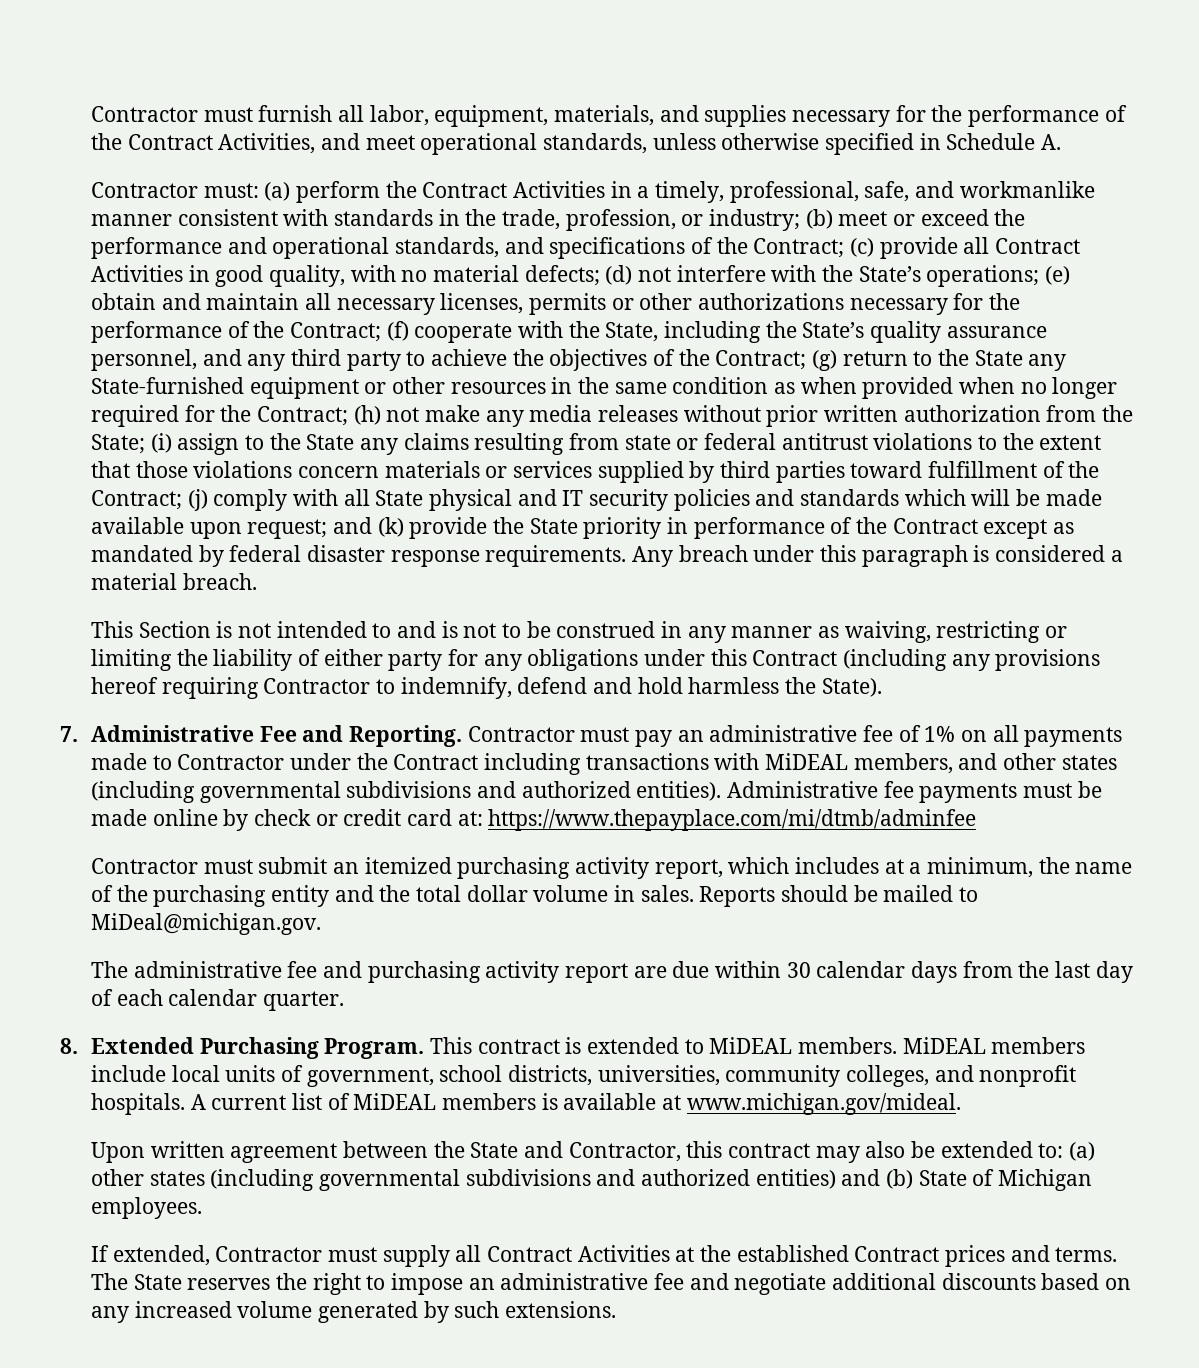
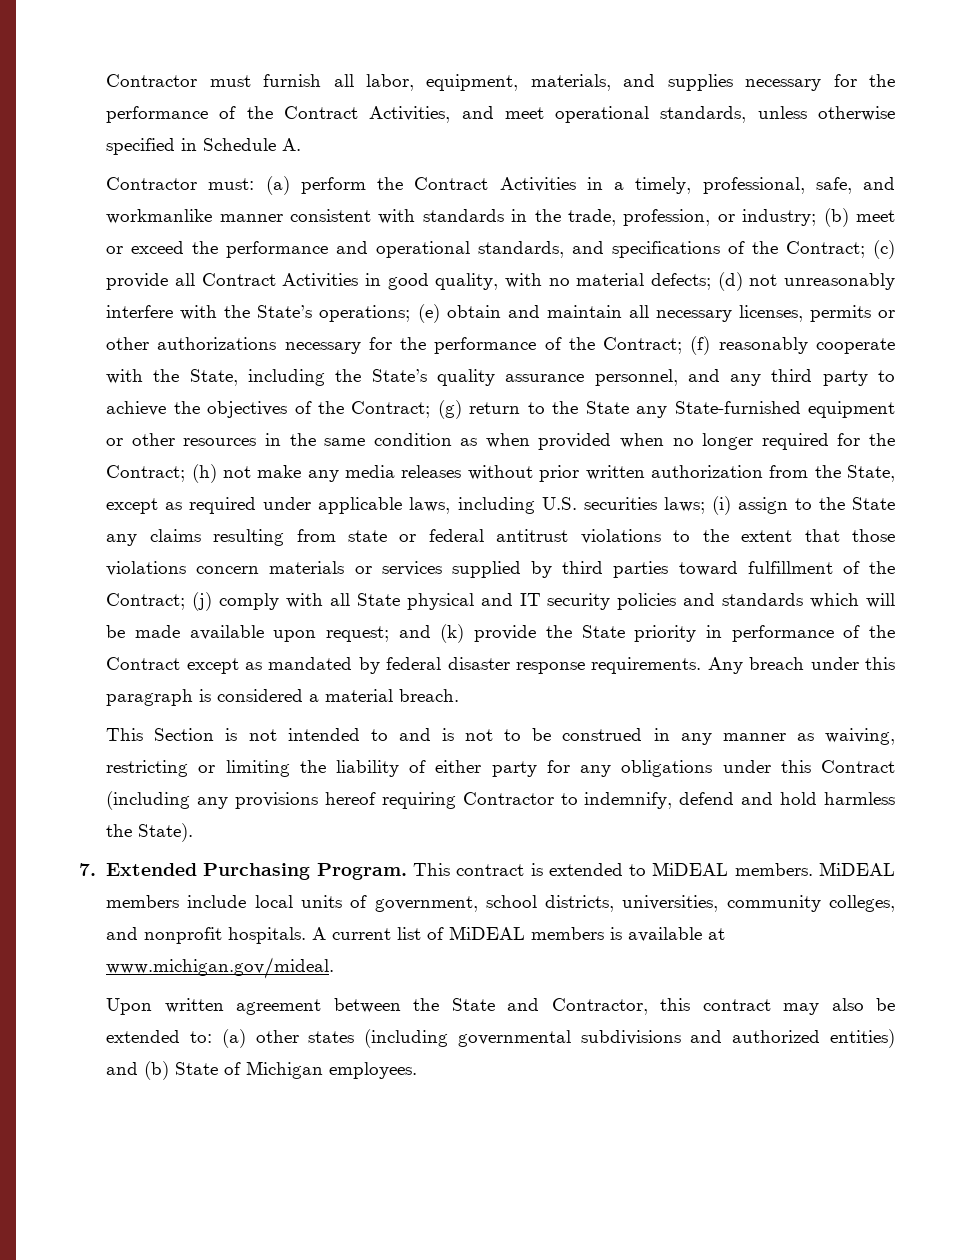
- (d) not interfere with the State’s operations;
+ (d) not unreasonably interfere with the State’s operations;
- (f) cooperate with the State, including the State’s quality assurance personnel, and any third party to achieve the objectives of the Contract;
+ (f) reasonably cooperate with the State, including the State’s quality assurance personnel, and any third party to achieve the objectives of the Contract;
- (h) not make any media releases without prior written authorization from the State;
+ (h) not make any media releases without prior written authorization from the State, except as required under applicable laws, including U.S. securities laws;
- 7. Administrative Fee and Reporting. Contractor must pay an administrative fee of 1% on all payments made to Contractor under the Contract including transactions with MiDEAL members, and other states (including governmental subdivisions and authorized entities). Administrative fee payments must be made online by check or credit card at: https://www.thepayplace.com/mi/dtmb/adminfee
- Contractor must submit an itemized purchasing activity report, which includes at a minimum, the name of the purchasing entity and the total dollar volume in sales. Reports should be mailed to MiDeal@michigan.gov.
- The administrative fee and purchasing activity report are due within 30 calendar days from the last day of each calendar quarter.
- 8. Extended Purchasing Program.
+ 7. Extended Purchasing Program.
- If extended, Contractor must supply all Contract Activities at the established Contract prices and terms. The State reserves the right to impose an administrative fee and negotiate additional discounts based on any increased volume generated by such extensions.

